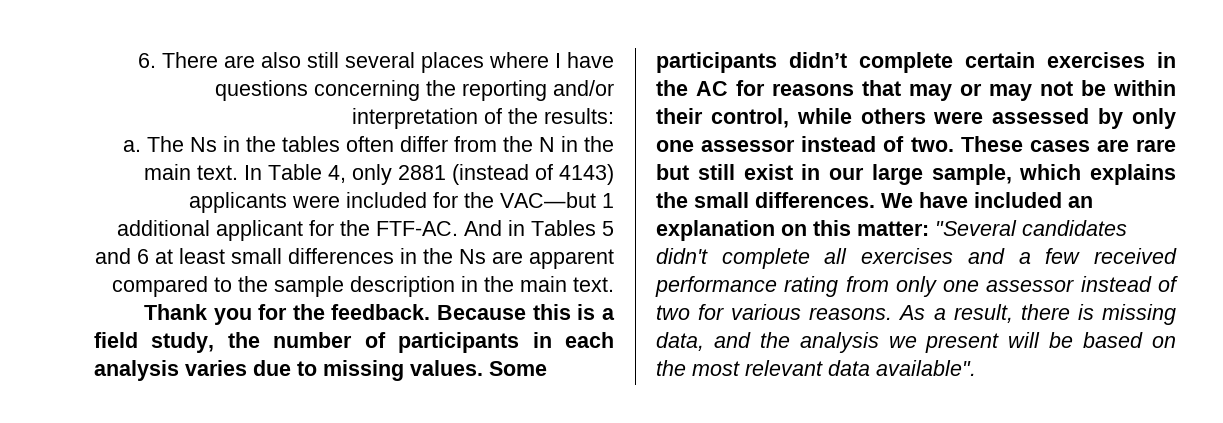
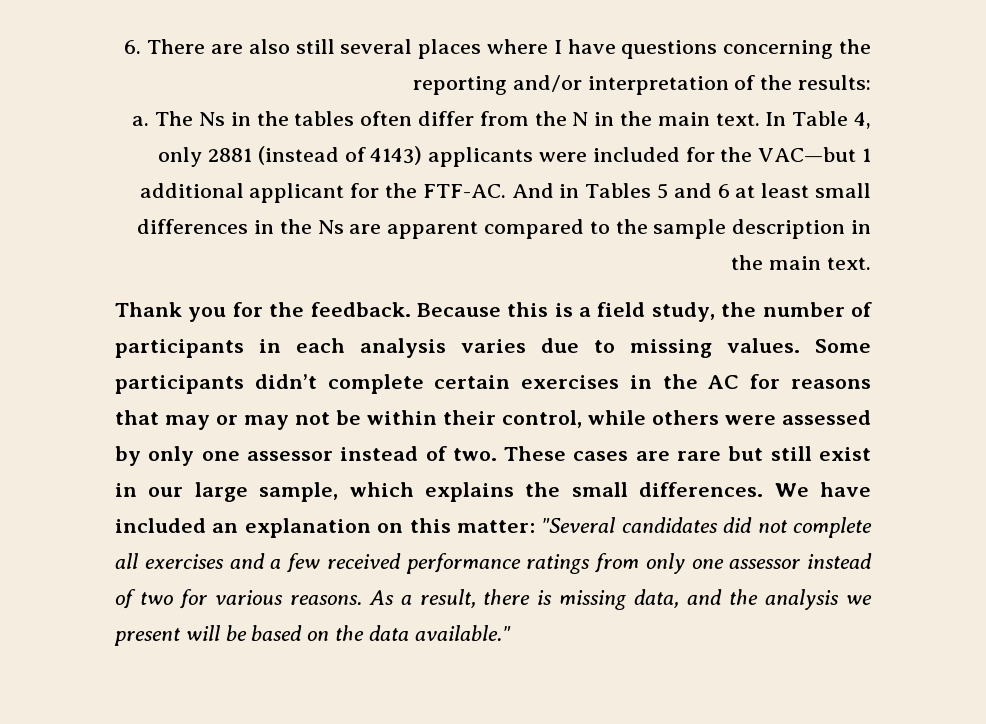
- We have included an explanation on this matter: "Several candidates didn't complete all exercises and a few received performance rating from only one assessor instead of two for various reasons.
+ We have included an explanation on this matter: "Several candidates did not complete all exercises and a few received performance ratings from only one assessor instead of two for various reasons.
- As a result, there is missing data, and the analysis we present will be based on the most relevant data available".
+ As a result, there is missing data, and the analysis we present will be based on the data available."

